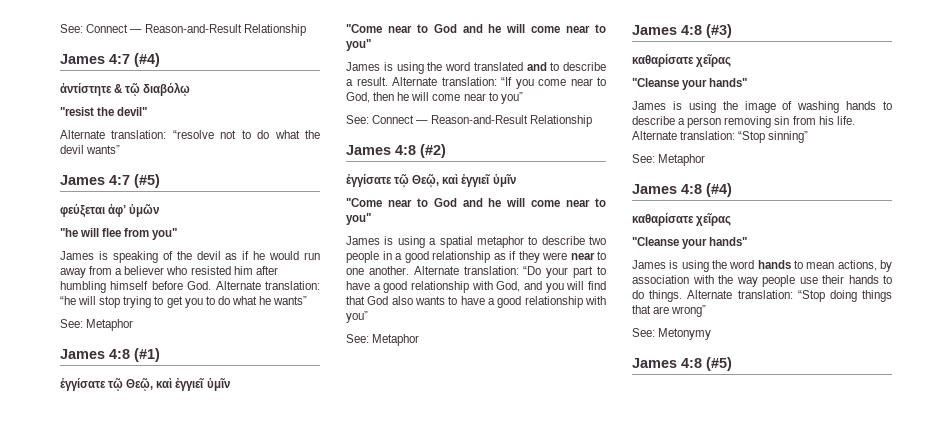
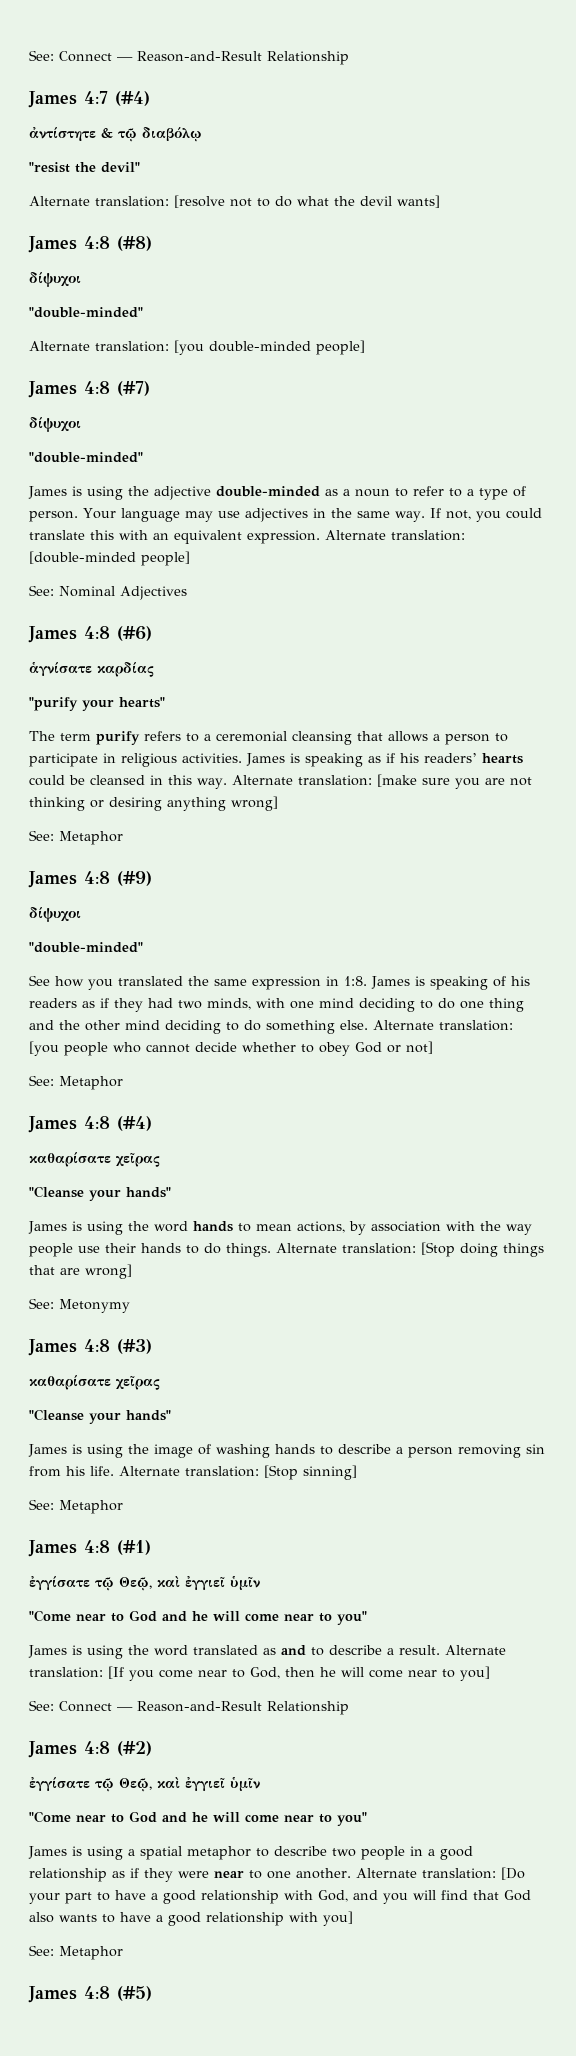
- Alternate translation: “resolve not to do what the devil wants”
- James 4:7 (#5)
- φεύξεται ἀφ’ ὑμῶν
- "he will flee from you"
- James is speaking of the devil as if he would run away from a believer who resisted him after humbling himself before God. Alternate translation: “he will stop trying to get you to do what he wants”
+ Alternate translation: [resolve not to do what the devil wants]
+ James 4:8 (#8)
+ δίψυχοι
+ "double-minded"
+ Alternate translation: [you double-minded people]
+ James 4:8 (#7)
+ δίψυχοι
+ "double-minded"
+ James is using the adjective double-minded as a noun to refer to a type of person. Your language may use adjectives in the same way. If not, you could translate this with an equivalent expression. Alternate translation: [double-minded people]
+ See: Nominal Adjectives
+ James 4:8 (#6)
+ ἁγνίσατε καρδίας
+ "purify your hearts"
+ The term purify refers to a ceremonial cleansing that allows a person to participate in religious activities. James is speaking as if his readers’ hearts could be cleansed in this way. Alternate translation: [make sure you are not thinking or desiring anything wrong]
+ See: Metaphor
+ James 4:8 (#9)
+ δίψυχοι
+ "double-minded"
+ See how you translated the same expression in 1:8. James is speaking of his readers as if they had two minds, with one mind deciding to do one thing and the other mind deciding to do something else. Alternate translation: [you people who cannot decide whether to obey God or not]
+ See: Metaphor
+ James 4:8 (#4)
+ καθαρίσατε χεῖρας
+ "Cleanse your hands"
+ James is using the word hands to mean actions, by association with the way people use their hands to do things. Alternate translation: [Stop doing things that are wrong]
+ See: Metonymy
+ James 4:8 (#3)
+ καθαρίσατε χεῖρας
+ "Cleanse your hands"
+ James is using the image of washing hands to describe a person removing sin from his life. Alternate translation: [Stop sinning]
- James is using the word translated and to describe a result.
+ James is using the word translated as and to describe a result.
- Alternate translation: “If you come near to God, then he will come near to you”
+ Alternate translation: [If you come near to God, then he will come near to you]
- Alternate translation: “Do your part to have a good relationship with God, and you will find that God also wants to have a good relationship with you”
+ Alternate translation: [Do your part to have a good relationship with God, and you will find that God also wants to have a good relationship with you]
  See: Metaphor
- James 4:8 (#3)
- καθαρίσατε χεῖρας
- "Cleanse your hands"
- James is using the image of washing hands to describe a person removing sin from his life. Alternate translation: “Stop sinning”
- See: Metaphor
- James 4:8 (#4)
- καθαρίσατε χεῖρας
- "Cleanse your hands"
- James is using the word hands to mean actions, by association with the way people use their hands to do things. Alternate translation: “Stop doing things that are wrong”
- See: Metonymy

